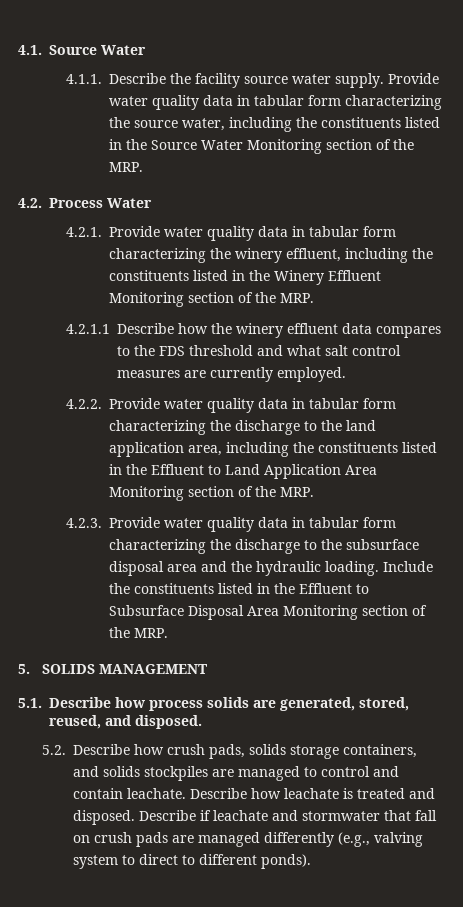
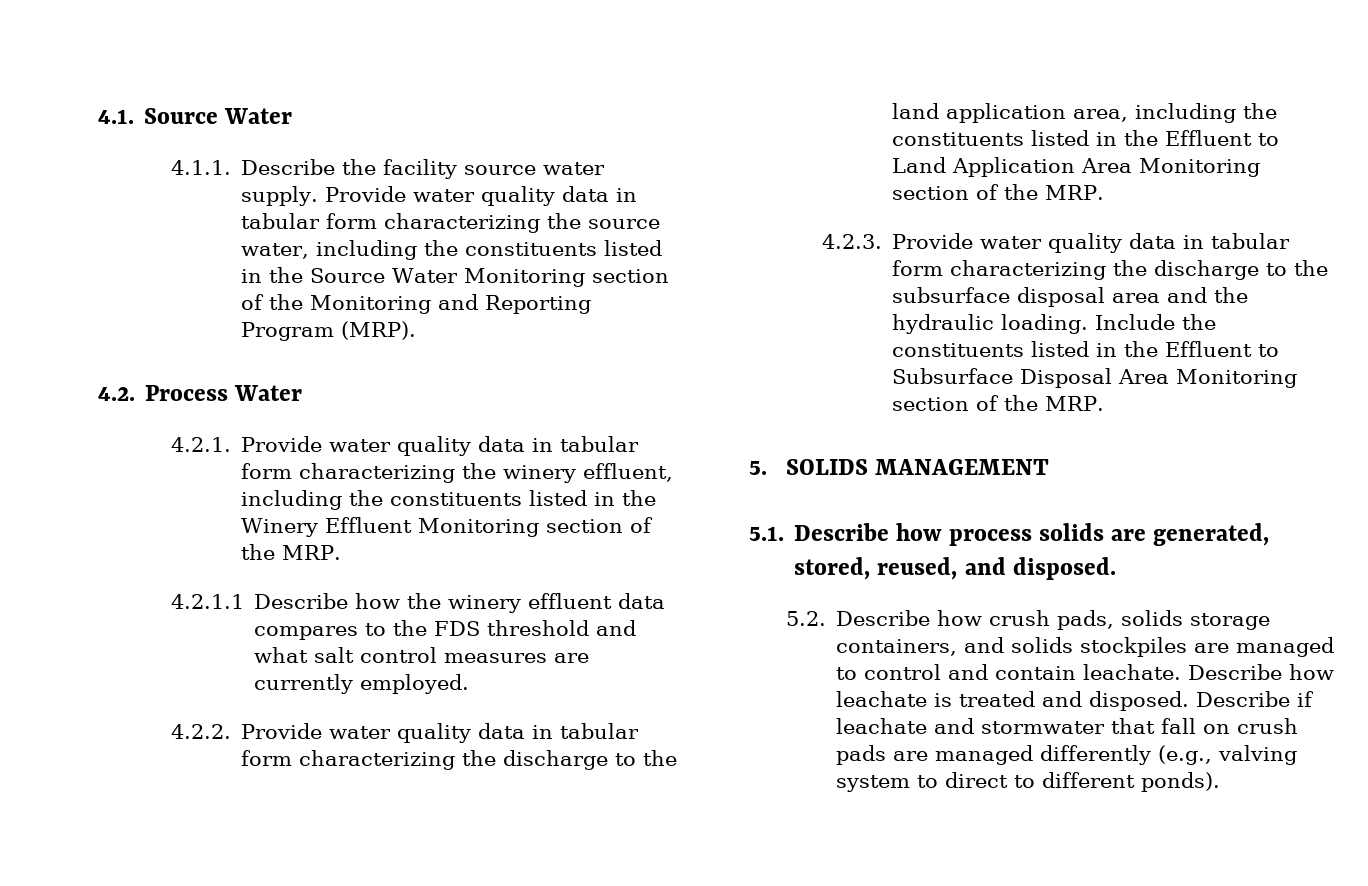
- Provide water quality data in tabular form characterizing the source water, including the constituents listed in the Source Water Monitoring section of the MRP.
+ Provide water quality data in tabular form characterizing the source water, including the constituents listed in the Source Water Monitoring section of the Monitoring and Reporting Program (MRP).

